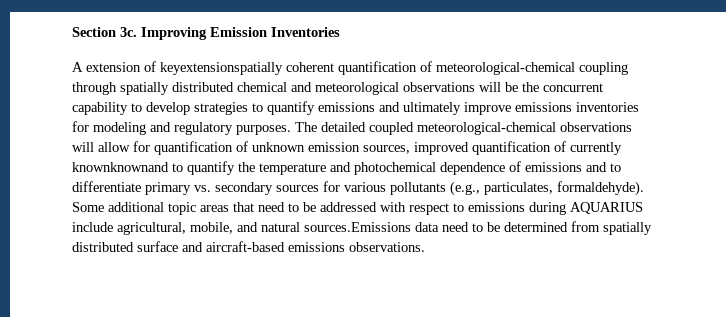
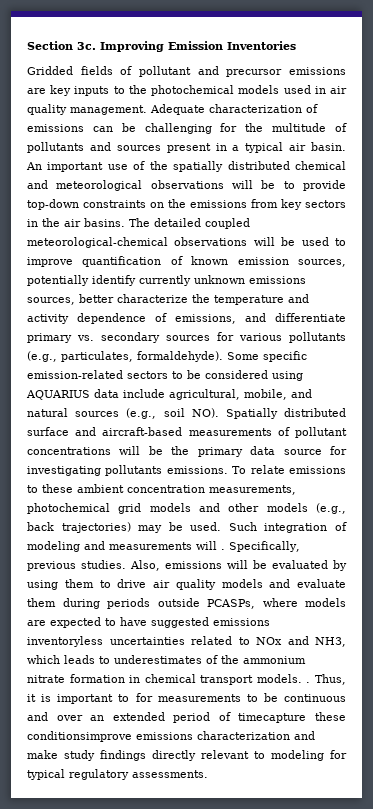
- A extension of keyextensionspatially coherent quantification of meteorological-chemical coupling through spatially distributed chemical and meteorological observations will be the concurrent capability to develop strategies to quantify emissions and ultimately improve emissions inventories for modeling and regulatory purposes.
+ Gridded fields of pollutant and precursor emissions are key inputs to the photochemical models used in air quality management. Adequate characterization of emissions can be challenging for the multitude of pollutants and sources present in a typical air basin. An important use of the spatially distributed chemical and meteorological observations will be to provide top-down constraints on the emissions from key sectors in the air basins.
- The detailed coupled meteorological-chemical observations will allow for quantification of unknown emission sources, improved quantification of currently knownknownand to quantify the temperature and photochemical dependence of emissions and to differentiate primary vs. secondary sources for various pollutants (e.g., particulates, formaldehyde).
+ The detailed coupled meteorological-chemical observations will be used to improve quantification of known emission sources, potentially identify currently unknown emissions sources, better characterize the temperature and activity dependence of emissions, and differentiate primary vs. secondary sources for various pollutants (e.g., particulates, formaldehyde).
- Some additional topic areas that need to be addressed with respect to emissions during AQUARIUS include agricultural, mobile, and natural sources.Emissions data need to be determined from spatially distributed surface and aircraft-based emissions observations.
+ Some specific emission-related sectors to be considered using AQUARIUS data include agricultural, mobile, and natural sources (e.g., soil NO). Spatially distributed surface and aircraft-based measurements of pollutant concentrations will be the primary data source for investigating pollutants emissions. To relate emissions to these ambient concentration measurements, photochemical grid models and other models (e.g., back trajectories) may be used. Such integration of modeling and measurements will . Specifically, previous studies. Also, emissions will be evaluated by using them to drive air quality models and evaluate them during periods outside PCASPs, where models are expected to have suggested emissions inventoryless uncertainties related to NOx and NH3, which leads to underestimates of the ammonium nitrate formation in chemical transport models. . Thus, it is important to for measurements to be continuous and over an extended period of timecapture these conditionsimprove emissions characterization and make study findings directly relevant to modeling for typical regulatory assessments.

